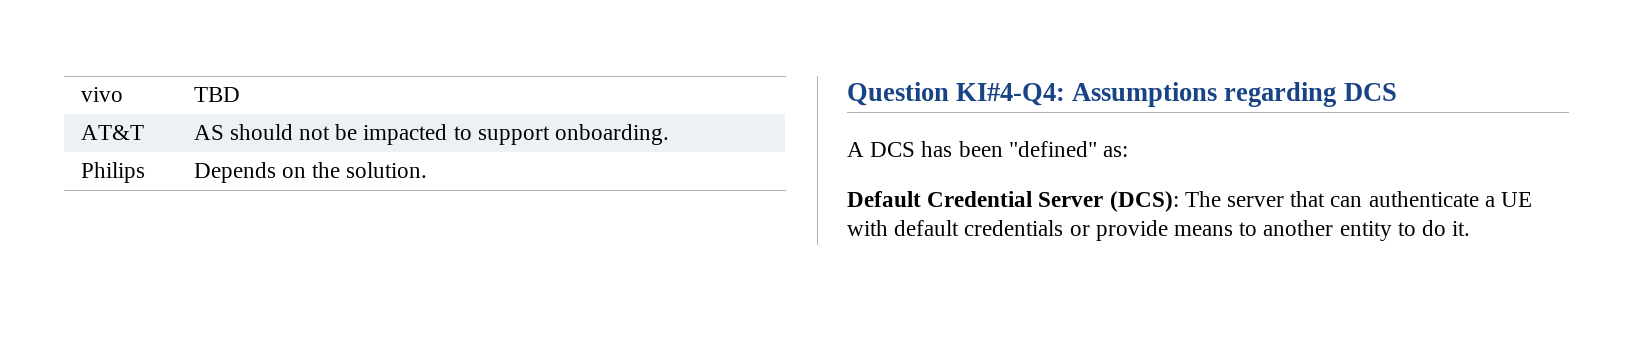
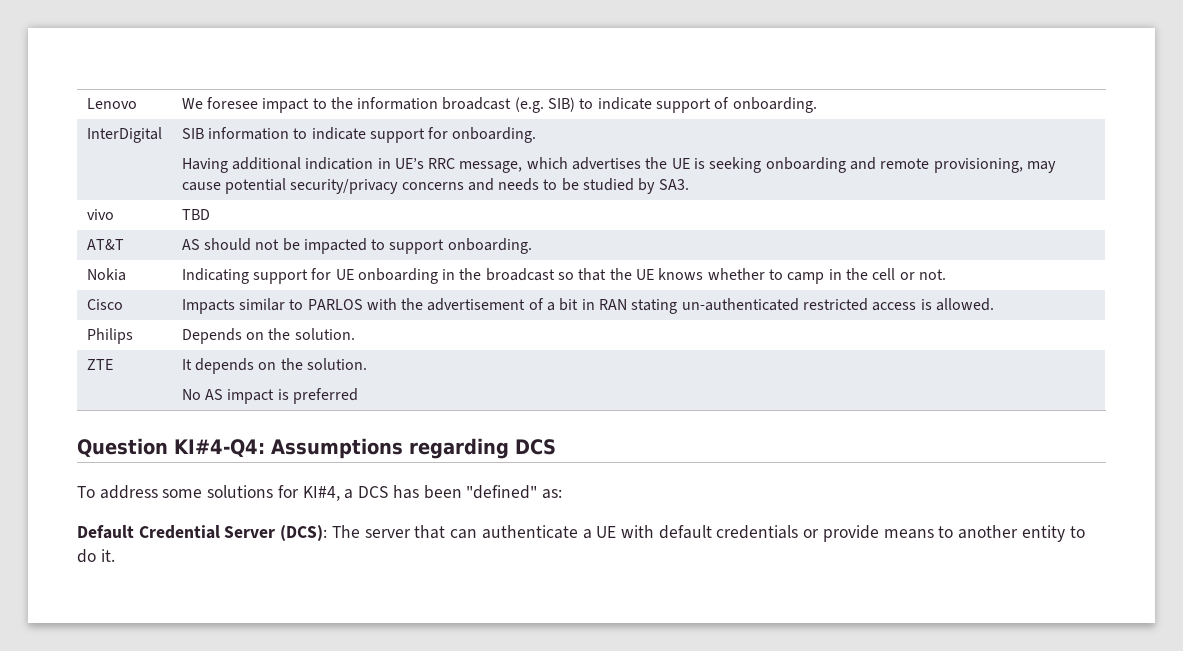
+ Lenovo | We foresee impact to the information broadcast (e.g. SIB) to indicate support of onboarding.
+ InterDigital | SIB information to indicate support for onboarding.
+ Having additional indication in UE’s RRC message, which advertises the UE is seeking onboarding and remote provisioning, may cause potential security/privacy concerns and needs to be studied by SA3.
+ Nokia | Indicating support for UE onboarding in the broadcast so that the UE knows whether to camp in the cell or not.
+ Cisco | Impacts similar to PARLOS with the advertisement of a bit in RAN stating un-authenticated restricted access is allowed.
+ ZTE | It depends on the solution.
+ No AS impact is preferred
- A DCS has been "defined" as:
+ To address some solutions for KI#4, a DCS has been "defined" as:

